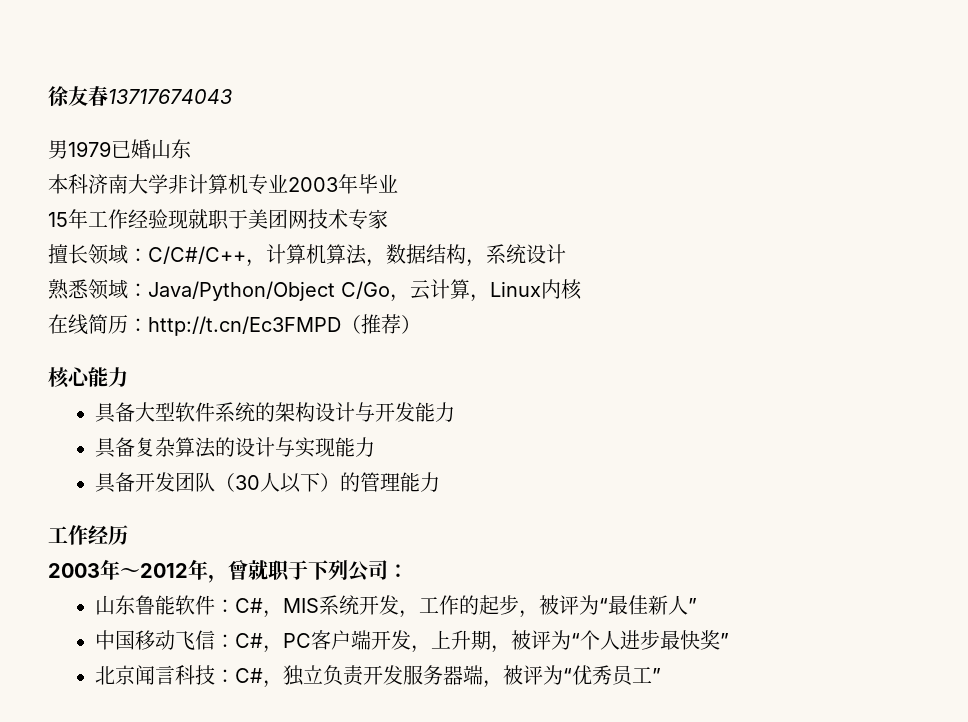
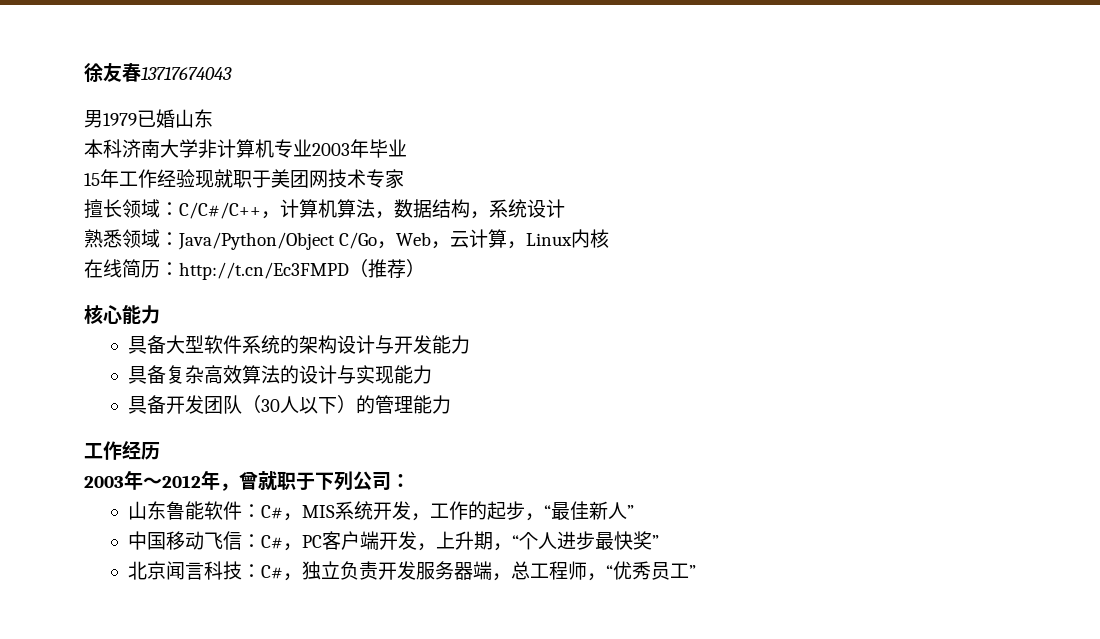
- 熟悉领域：Java/Python/Object C/Go，云计算，Linux内核
+ 熟悉领域：Java/Python/Object C/Go，Web，云计算，Linux内核
- 具备复杂算法的设计与实现能力
+ 具备复杂高效算法的设计与实现能力
- 山东鲁能软件：C#，MIS系统开发，工作的起步，被评为“最佳新人”
+ 山东鲁能软件：C#，MIS系统开发，工作的起步，“最佳新人”
- 中国移动飞信：C#，PC客户端开发，上升期，被评为“个人进步最快奖”
+ 中国移动飞信：C#，PC客户端开发，上升期，“个人进步最快奖”
- 北京闻言科技：C#，独立负责开发服务器端，被评为“优秀员工”
+ 北京闻言科技：C#，独立负责开发服务器端，总工程师，“优秀员工”

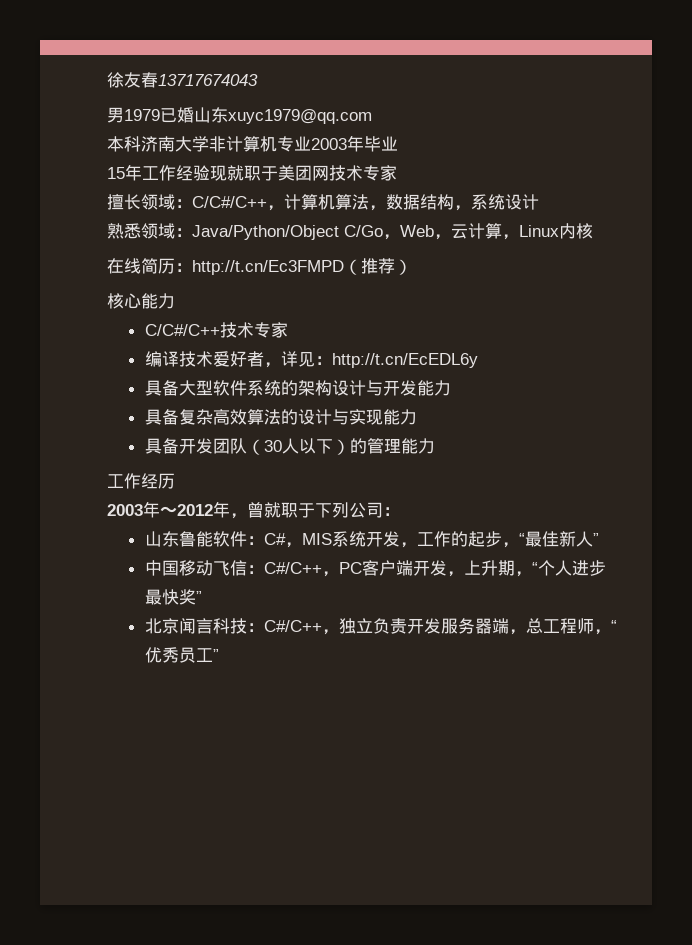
- 男1979已婚山东
+ 男1979已婚山东xuyc1979@qq.com
+ C/C#/C++技术专家
+ 编译技术爱好者，详见：http://t.cn/EcEDL6y
- 中国移动飞信：C#，PC客户端开发，上升期，“个人进步最快奖”
+ 中国移动飞信：C#/C++，PC客户端开发，上升期，“个人进步最快奖”
- 北京闻言科技：C#，独立负责开发服务器端，总工程师，“优秀员工”
+ 北京闻言科技：C#/C++，独立负责开发服务器端，总工程师，“优秀员工”

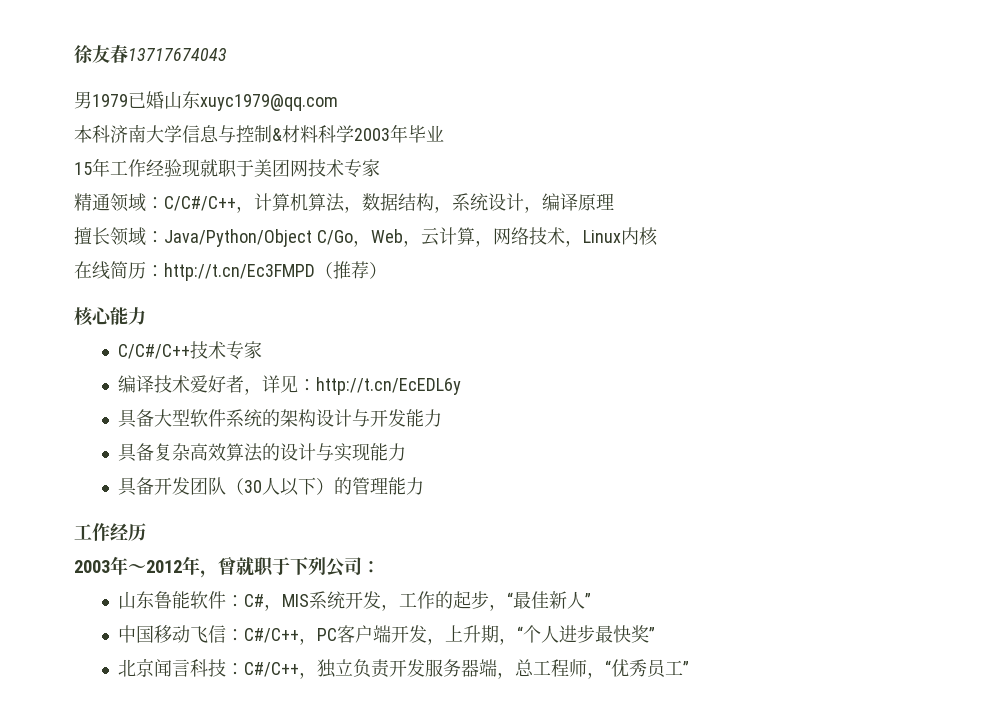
- 本科济南大学非计算机专业2003年毕业
+ 本科济南大学信息与控制&材料科学2003年毕业
- 擅长领域：C/C#/C++，计算机算法，数据结构，系统设计
- 熟悉领域：Java/Python/Object C/Go，Web，云计算，Linux内核
+ 精通领域：C/C#/C++，计算机算法，数据结构，系统设计，编译原理
+ 擅长领域：Java/Python/Object C/Go，Web，云计算，网络技术，Linux内核

